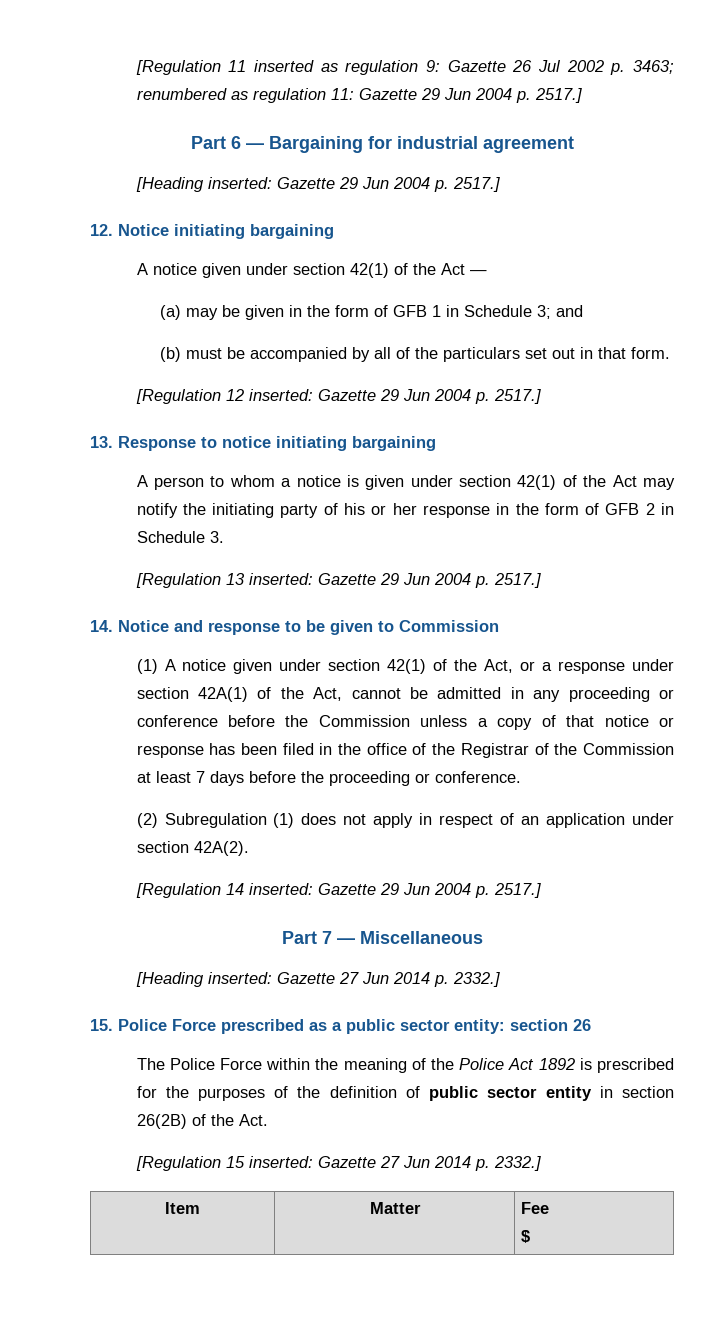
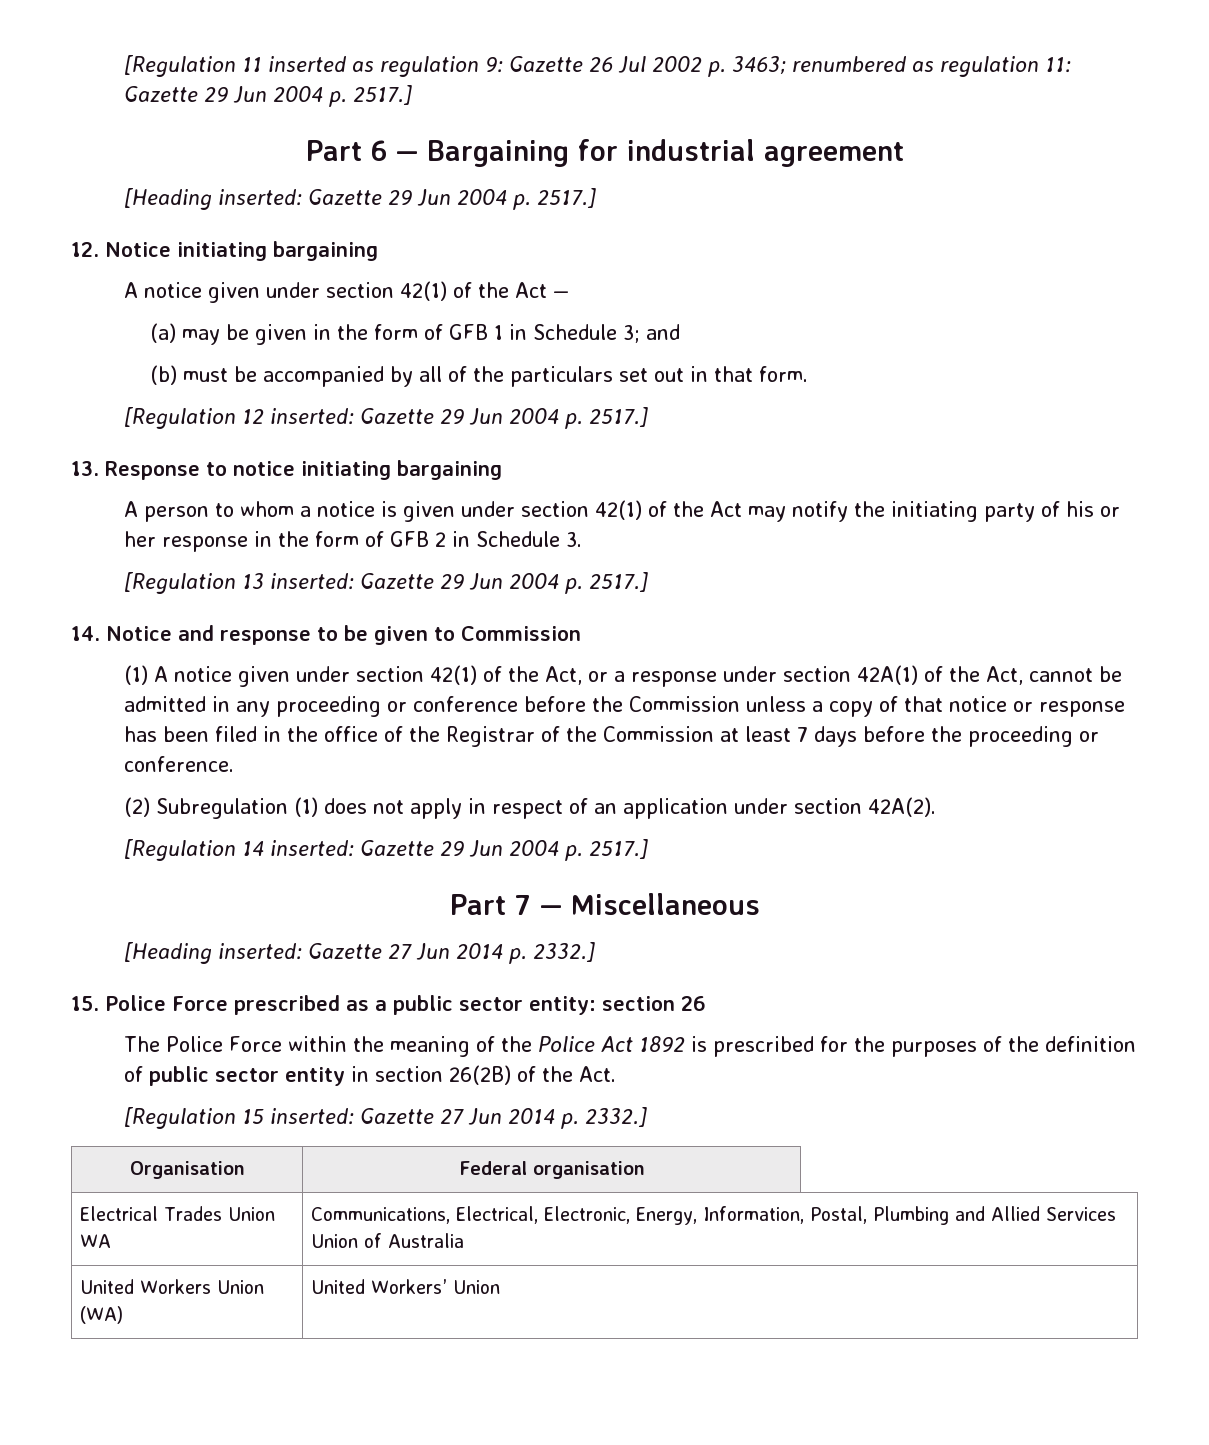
- Item | Matter | Fee
- $
+ Organisation | Federal organisation
+ Electrical Trades Union WA | Communications, Electrical, Electronic, Energy, Information, Postal, Plumbing and Allied Services Union of Australia
+ United Workers Union (WA) | United Workers’ Union

